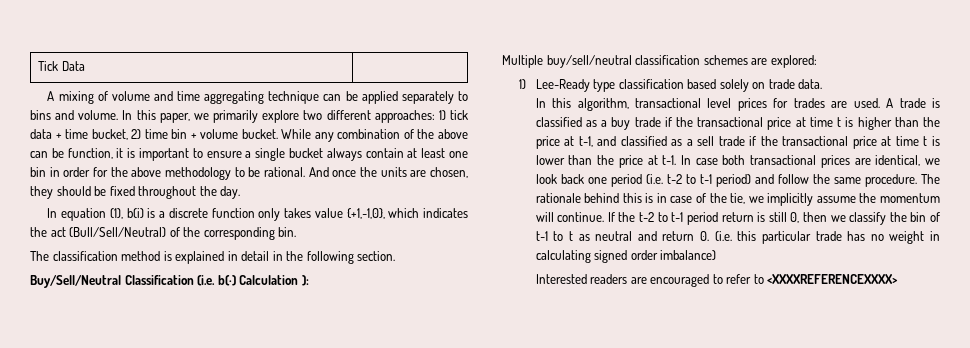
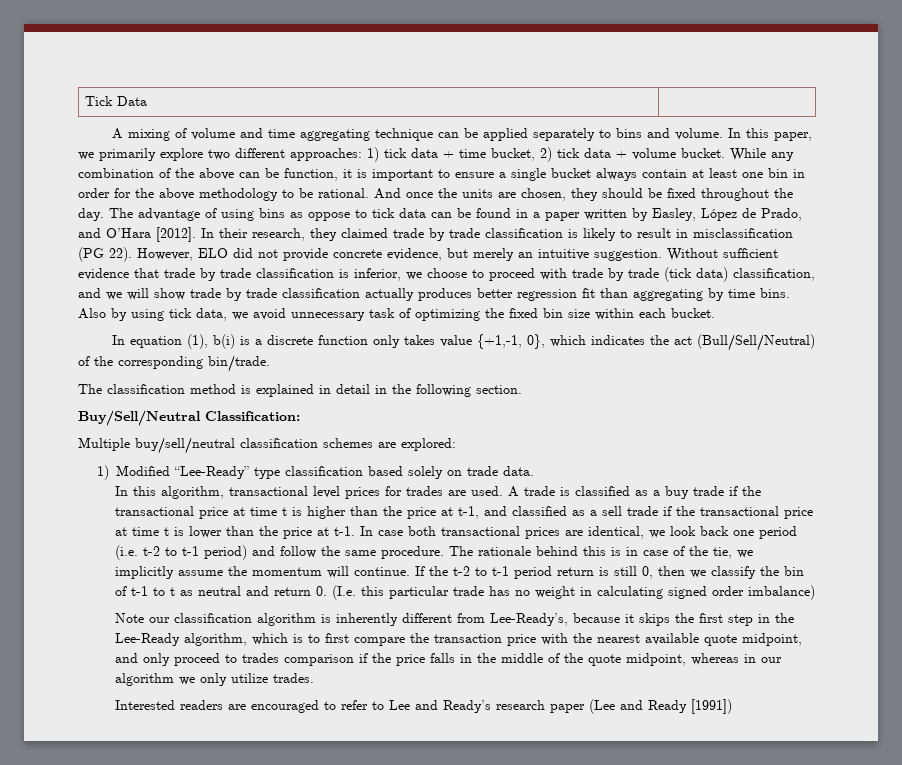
- In this paper, we primarily explore two different approaches: 1) tick data + time bucket, 2) time bin + volume bucket.
+ In this paper, we primarily explore two different approaches: 1) tick data + time bucket, 2) tick data + volume bucket.
+ The advantage of using bins as oppose to tick data can be found in a paper written by Easley, López de Prado, and O’Hara [2012]. In their research, they claimed trade by trade classification is likely to result in misclassification (PG 22). However, ELO did not provide concrete evidence, but merely an intuitive suggestion. Without sufficient evidence that trade by trade classification is inferior, we choose to proceed with trade by trade (tick data) classification, and we will show trade by trade classification actually produces better regression fit than aggregating by time bins. Also by using tick data, we avoid unnecessary task of optimizing the fixed bin size within each bucket.
- In equation (1), b(i) is a discrete function only takes value {+1,-1,0}, which indicates the act (Bull/Sell/Neutral) of the corresponding bin.
+ In equation (1), b(i) is a discrete function only takes value {+1,-1, 0}, which indicates the act (Bull/Sell/Neutral) of the corresponding bin/trade.
- Buy/Sell/Neutral Classification (i.e. b(·) Calculation ):
+ Buy/Sell/Neutral Classification:
- 1) Lee-Ready type classification based solely on trade data.
+ 1) Modified “Lee-Ready” type classification based solely on trade data.
- If the t-2 to t-1 period return is still 0, then we classify the bin of t-1 to t as neutral and return 0. (i.e. this particular trade has no weight in calculating signed order imbalance)
+ If the t-2 to t-1 period return is still 0, then we classify the bin of t-1 to t as neutral and return 0. (I.e. this particular trade has no weight in calculating signed order imbalance)
+ Note our classification algorithm is inherently different from Lee-Ready’s, because it skips the first step in the Lee-Ready algorithm, which is to first compare the transaction price with the nearest available quote midpoint, and only proceed to trades comparison if the price falls in the middle of the quote midpoint, whereas in our algorithm we only utilize trades.
- Interested readers are encouraged to refer to <XXXXREFERENCEXXXX>
+ Interested readers are encouraged to refer to Lee and Ready’s research paper (Lee and Ready [1991])

